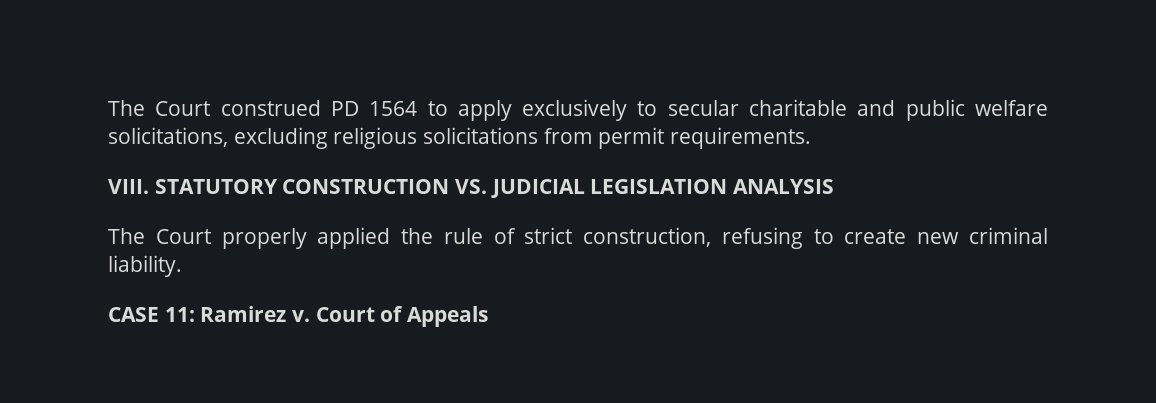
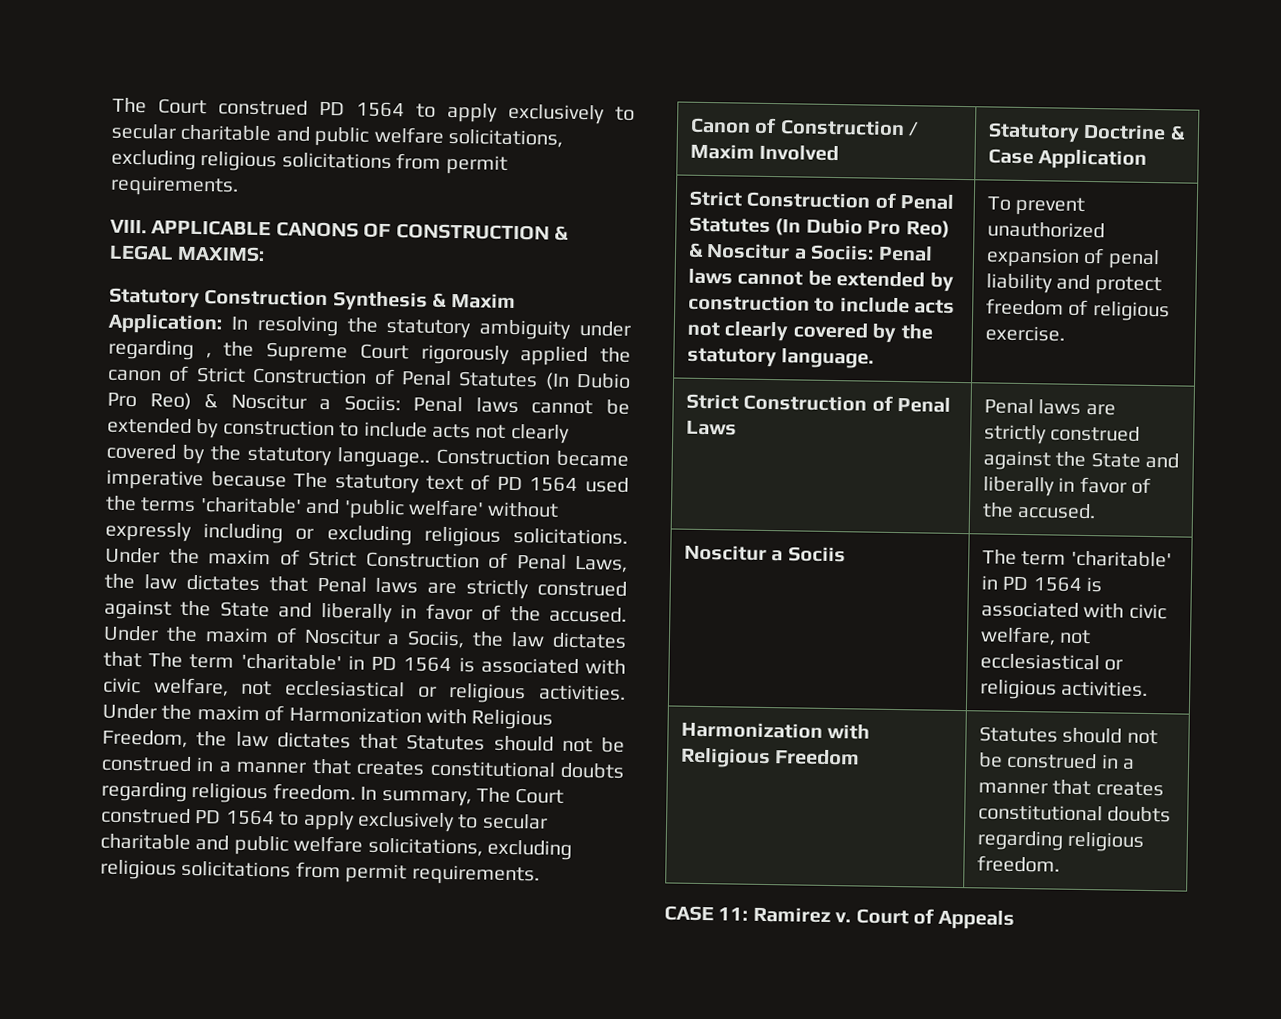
- STATUTORY CONSTRUCTION VS. JUDICIAL LEGISLATION ANALYSIS
- The Court properly applied the rule of strict construction, refusing to create new criminal liability.
+ APPLICABLE CANONS OF CONSTRUCTION & LEGAL MAXIMS:
+ Statutory Construction Synthesis & Maxim Application: In resolving the statutory ambiguity under regarding , the Supreme Court rigorously applied the canon of Strict Construction of Penal Statutes (In Dubio Pro Reo) & Noscitur a Sociis: Penal laws cannot be extended by construction to include acts not clearly covered by the statutory language.. Construction became imperative because The statutory text of PD 1564 used the terms 'charitable' and 'public welfare' without expressly including or excluding religious solicitations. Under the maxim of Strict Construction of Penal Laws, the law dictates that Penal laws are strictly construed against the State and liberally in favor of the accused. Under the maxim of Noscitur a Sociis, the law dictates that The term 'charitable' in PD 1564 is associated with civic welfare, not ecclesiastical or religious activities. Under the maxim of Harmonization with Religious Freedom, the law dictates that Statutes should not be construed in a manner that creates constitutional doubts regarding religious freedom. In summary, The Court construed PD 1564 to apply exclusively to secular charitable and public welfare solicitations, excluding religious solicitations from permit requirements.
+ Canon of Construction / Maxim Involved | Statutory Doctrine & Case Application
+ Strict Construction of Penal Statutes (In Dubio Pro Reo) & Noscitur a Sociis: Penal laws cannot be extended by construction to include acts not clearly covered by the statutory language. | To prevent unauthorized expansion of penal liability and protect freedom of religious exercise.
+ Strict Construction of Penal Laws | Penal laws are strictly construed against the State and liberally in favor of the accused.
+ Noscitur a Sociis | The term 'charitable' in PD 1564 is associated with civic welfare, not ecclesiastical or religious activities.
+ Harmonization with Religious Freedom | Statutes should not be construed in a manner that creates constitutional doubts regarding religious freedom.

